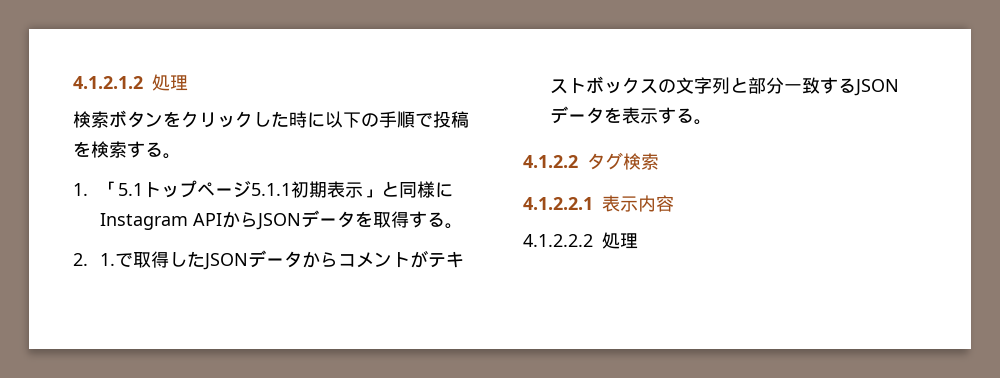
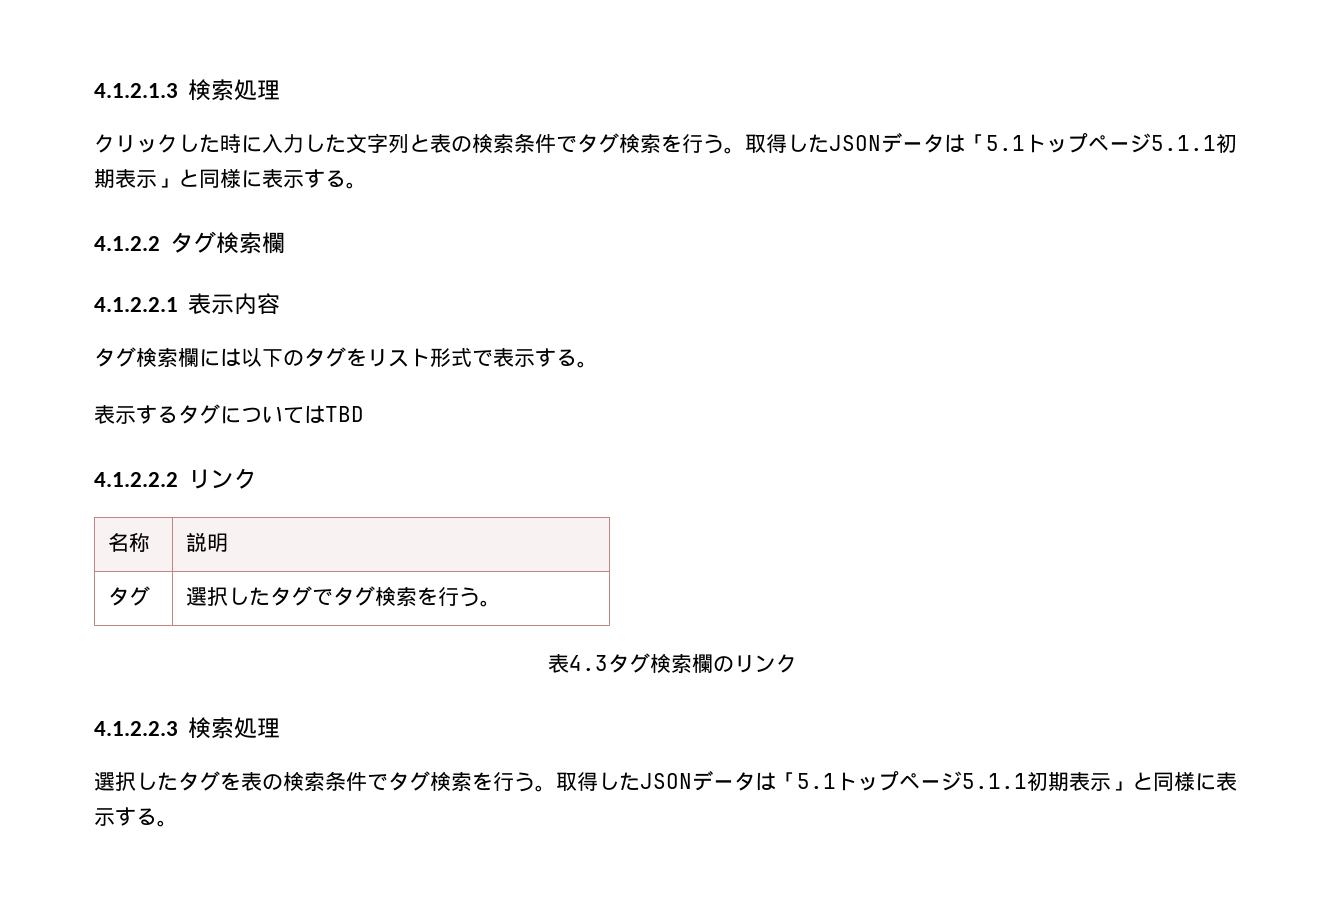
- 4.1.2.1.2処理
- 検索ボタンをクリックした時に以下の手順で投稿を検索する。
- 1.「5.1トップページ5.1.1初期表示」と同様にInstagram APIからJSONデータを取得する。
- 2. 1.で取得したJSONデータからコメントがテキストボックスの文字列と部分一致するJSONデータを表示する。
+ 4.1.2.1.3検索処理
+ クリックした時に入力した文字列と表の検索条件でタグ検索を行う。取得したJSONデータは「5.1トップページ5.1.1初期表示」と同様に表示する。
- 4.1.2.2タグ検索
+ 4.1.2.2タグ検索欄
- 4.1.2.2.2処理
+ タグ検索欄には以下のタグをリスト形式で表示する。
+ 表示するタグについてはTBD
+ 4.1.2.2.2リンク
+ 名称 | 説明
+ タグ | 選択したタグでタグ検索を行う。
+ 表4.3タグ検索欄のリンク
+ 4.1.2.2.3検索処理
+ 選択したタグを表の検索条件でタグ検索を行う。取得したJSONデータは「5.1トップページ5.1.1初期表示」と同様に表示する。

